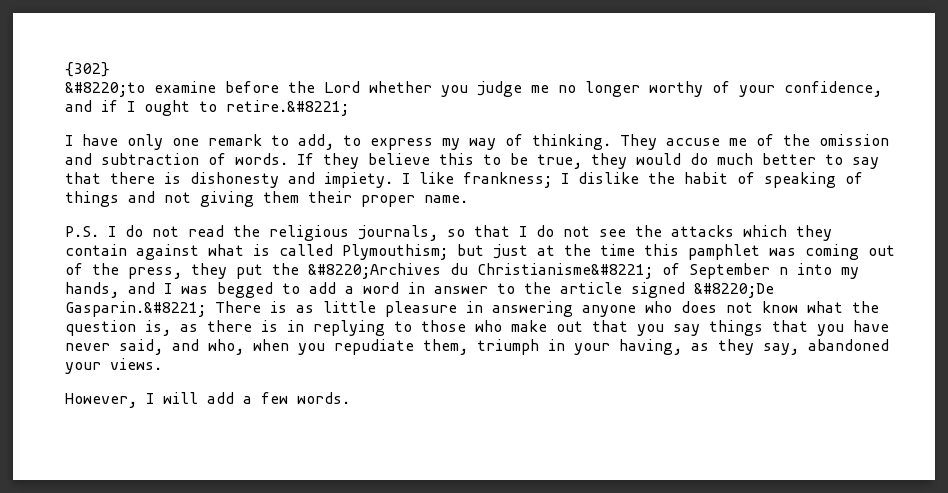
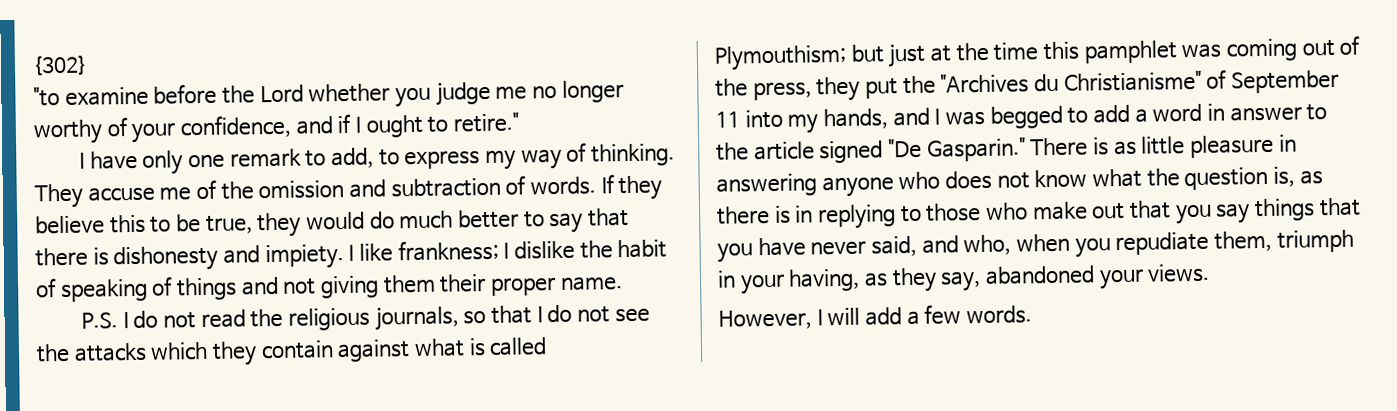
- &#8220;to examine before the Lord whether you judge me no longer worthy of your confidence, and if I ought to retire.&#8221;
+ "to examine before the Lord whether you judge me no longer worthy of your confidence, and if I ought to retire."
- but just at the time this pamphlet was coming out of the press, they put the &#8220;Archives du Christianisme&#8221; of September n into my hands, and I was begged to add a word in answer to the article signed &#8220;De Gasparin.&#8221;
+ but just at the time this pamphlet was coming out of the press, they put the "Archives du Christianisme" of September 11 into my hands, and I was begged to add a word in answer to the article signed "De Gasparin."

